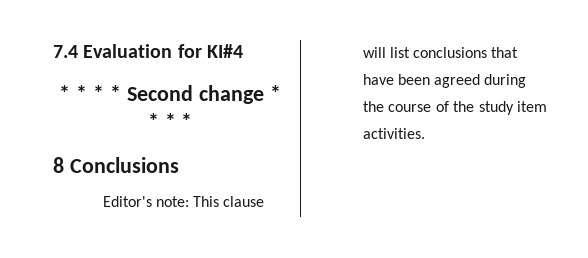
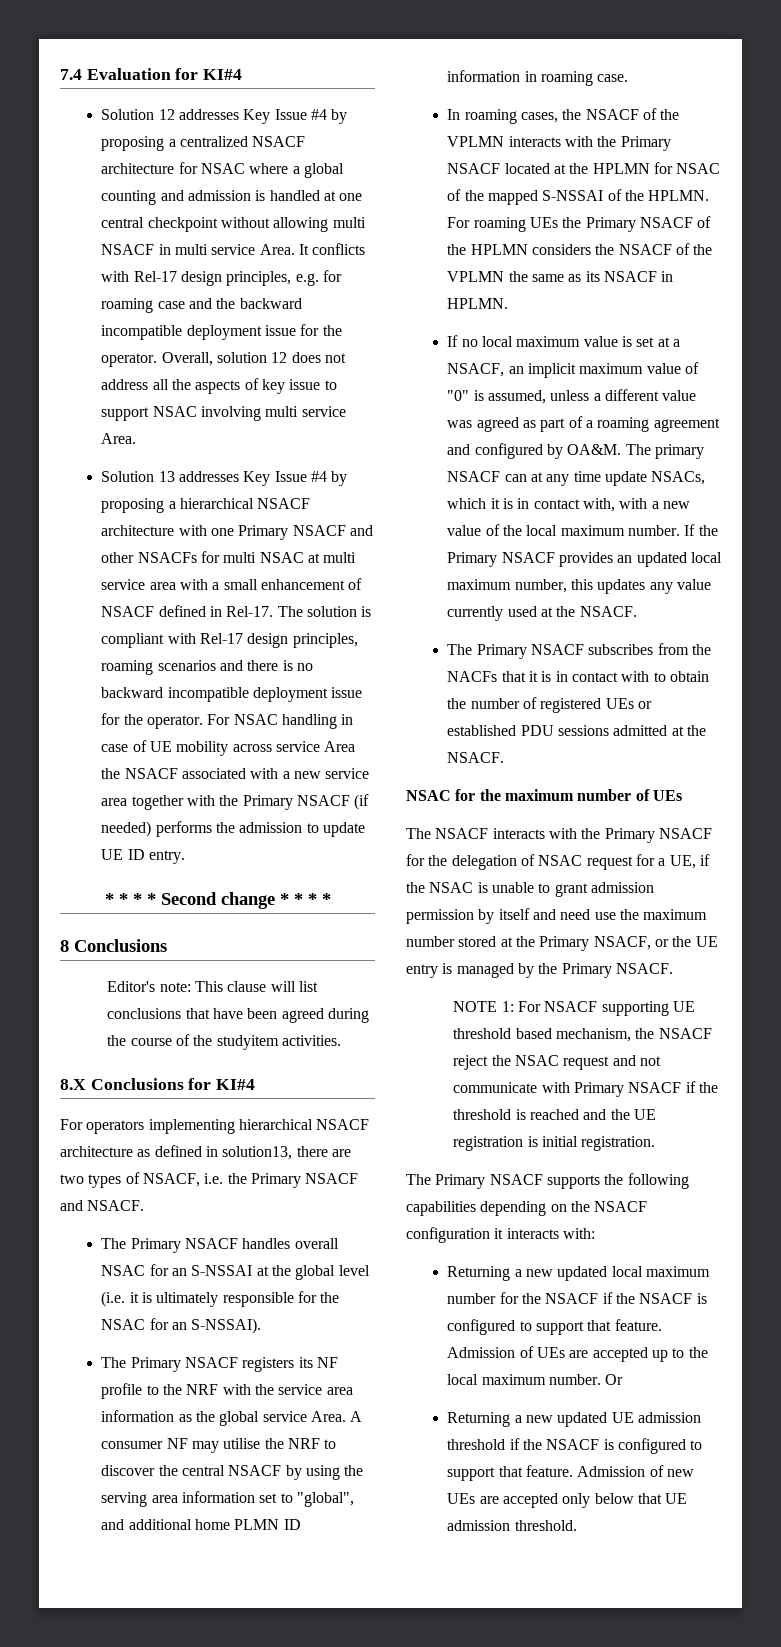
+ Solution 12 addresses Key Issue #4 by proposing a centralized NSACF architecture for NSAC where a global counting and admission is handled at one central checkpoint without allowing multi NSACF in multi service Area. It conflicts with Rel-17 design principles, e.g. for roaming case and the backward incompatible deployment issue for the operator. Overall, solution 12 does not address all the aspects of key issue to support NSAC involving multi service Area.
+ Solution 13 addresses Key Issue #4 by proposing a hierarchical NSACF architecture with one Primary NSACF and other NSACFs for multi NSAC at multi service area with a small enhancement of NSACF defined in Rel-17. The solution is compliant with Rel-17 design principles, roaming scenarios and there is no backward incompatible deployment issue for the operator. For NSAC handling in case of UE mobility across service Area the NSACF associated with a new service area together with the Primary NSACF (if needed) performs the admission to update UE ID entry.
- Editor's note: This clause will list conclusions that have been agreed during the course of the study item activities.
+ Editor's note: This clause will list conclusions that have been agreed during the course of the studyitem activities.
+ 8.X Conclusions for KI#4
+ For operators implementing hierarchical NSACF architecture as defined in solution13, there are two types of NSACF, i.e. the Primary NSACF and NSACF.
+ The Primary NSACF handles overall NSAC for an S-NSSAI at the global level (i.e. it is ultimately responsible for the NSAC for an S-NSSAI).
+ The Primary NSACF registers its NF profile to the NRF with the service area information as the global service Area. A consumer NF may utilise the NRF to discover the central NSACF by using the serving area information set to "global", and additional home PLMN ID information in roaming case.
+ In roaming cases, the NSACF of the VPLMN interacts with the Primary NSACF located at the HPLMN for NSAC of the mapped S-NSSAI of the HPLMN. For roaming UEs the Primary NSACF of the HPLMN considers the NSACF of the VPLMN the same as its NSACF in HPLMN.
+ If no local maximum value is set at a NSACF, an implicit maximum value of "0" is assumed, unless a different value was agreed as part of a roaming agreement and configured by OA&M. The primary NSACF can at any time update NSACs, which it is in contact with, with a new value of the local maximum number. If the Primary NSACF provides an updated local maximum number, this updates any value currently used at the NSACF.
+ The Primary NSACF subscribes from the NACFs that it is in contact with to obtain the number of registered UEs or established PDU sessions admitted at the NSACF.
+ NSAC for the maximum number of UEs
+ The NSACF interacts with the Primary NSACF for the delegation of NSAC request for a UE, if the NSAC is unable to grant admission permission by itself and need use the maximum number stored at the Primary NSACF, or the UE entry is managed by the Primary NSACF.
+ NOTE 1: For NSACF supporting UE threshold based mechanism, the NSACF reject the NSAC request and not communicate with Primary NSACF if the threshold is reached and the UE registration is initial registration.
+ The Primary NSACF supports the following capabilities depending on the NSACF configuration it interacts with:
+ Returning a new updated local maximum number for the NSACF if the NSACF is configured to support that feature. Admission of UEs are accepted up to the local maximum number. Or
+ Returning a new updated UE admission threshold if the NSACF is configured to support that feature. Admission of new UEs are accepted only below that UE admission threshold.

